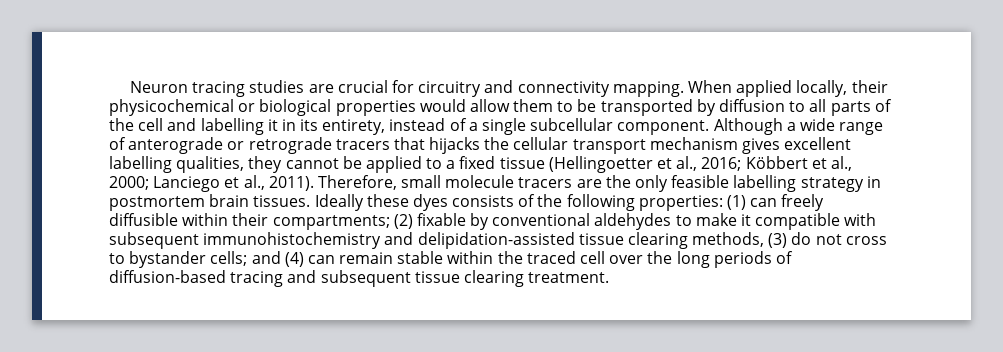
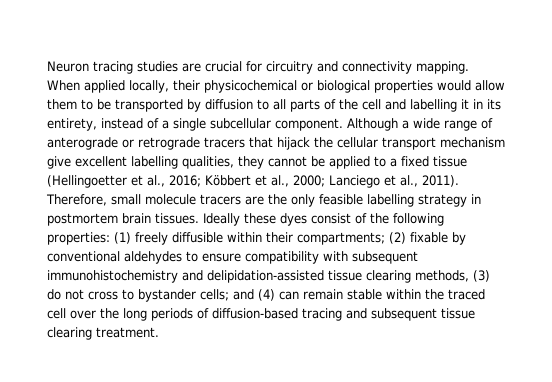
- Although a wide range of anterograde or retrograde tracers that hijacks the cellular transport mechanism gives excellent labelling qualities, they cannot be applied to a fixed tissue (Hellingoetter et al., 2016; Kӧbbert et al., 2000; Lanciego et al., 2011).
+ Although a wide range of anterograde or retrograde tracers that hijack the cellular transport mechanism give excellent labelling qualities, they cannot be applied to a fixed tissue (Hellingoetter et al., 2016; Kӧbbert et al., 2000; Lanciego et al., 2011).
- Ideally these dyes consists of the following properties: (1) can freely diffusible within their compartments; (2) fixable by conventional aldehydes to make it compatible with subsequent immunohistochemistry and delipidation-assisted tissue clearing methods, (3) do not cross to bystander cells; and (4) can remain stable within the traced cell over the long periods of diffusion-based tracing and subsequent tissue clearing treatment.
+ Ideally these dyes consist of the following properties: (1) freely diffusible within their compartments; (2) fixable by conventional aldehydes to ensure compatibility with subsequent immunohistochemistry and delipidation-assisted tissue clearing methods, (3) do not cross to bystander cells; and (4) can remain stable within the traced cell over the long periods of diffusion-based tracing and subsequent tissue clearing treatment.

